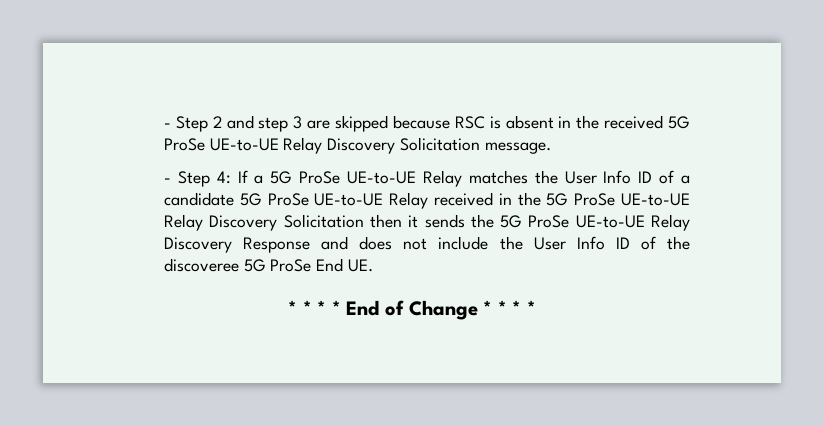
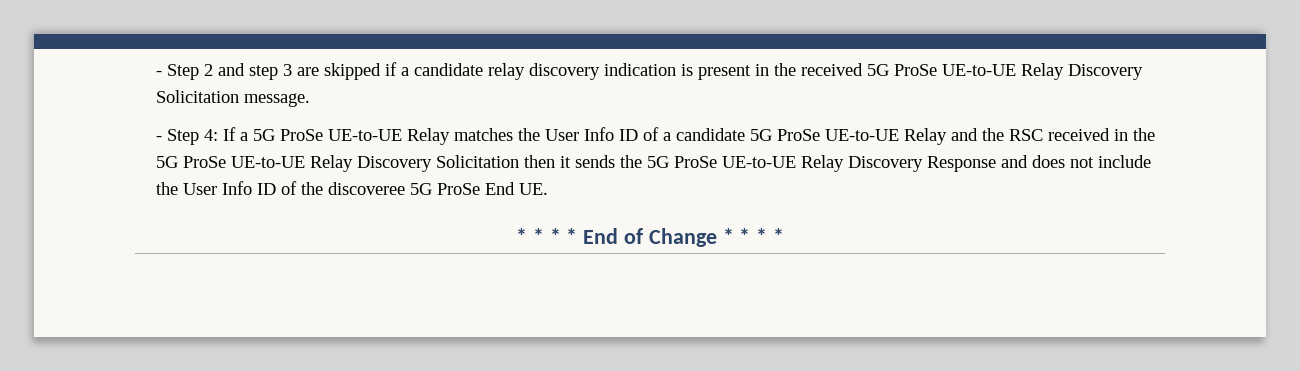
- - Step 2 and step 3 are skipped because RSC is absent in the received 5G ProSe UE-to-UE Relay Discovery Solicitation message.
+ - Step 2 and step 3 are skipped if a candidate relay discovery indication is present in the received 5G ProSe UE-to-UE Relay Discovery Solicitation message.
- - Step 4: If a 5G ProSe UE-to-UE Relay matches the User Info ID of a candidate 5G ProSe UE-to-UE Relay received in the 5G ProSe UE-to-UE Relay Discovery Solicitation then it sends the 5G ProSe UE-to-UE Relay Discovery Response and does not include the User Info ID of the discoveree 5G ProSe End UE.
+ - Step 4: If a 5G ProSe UE-to-UE Relay matches the User Info ID of a candidate 5G ProSe UE-to-UE Relay and the RSC received in the 5G ProSe UE-to-UE Relay Discovery Solicitation then it sends the 5G ProSe UE-to-UE Relay Discovery Response and does not include the User Info ID of the discoveree 5G ProSe End UE.

